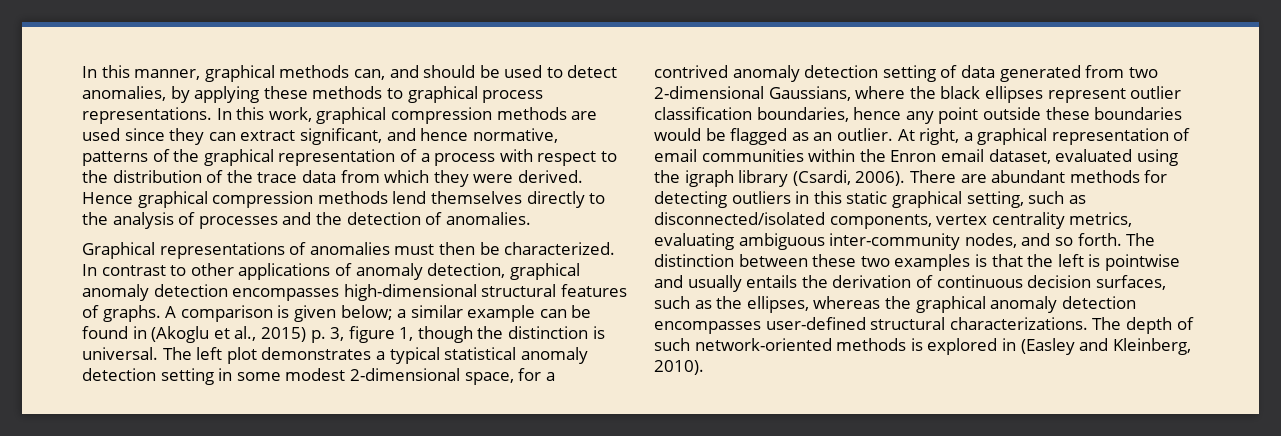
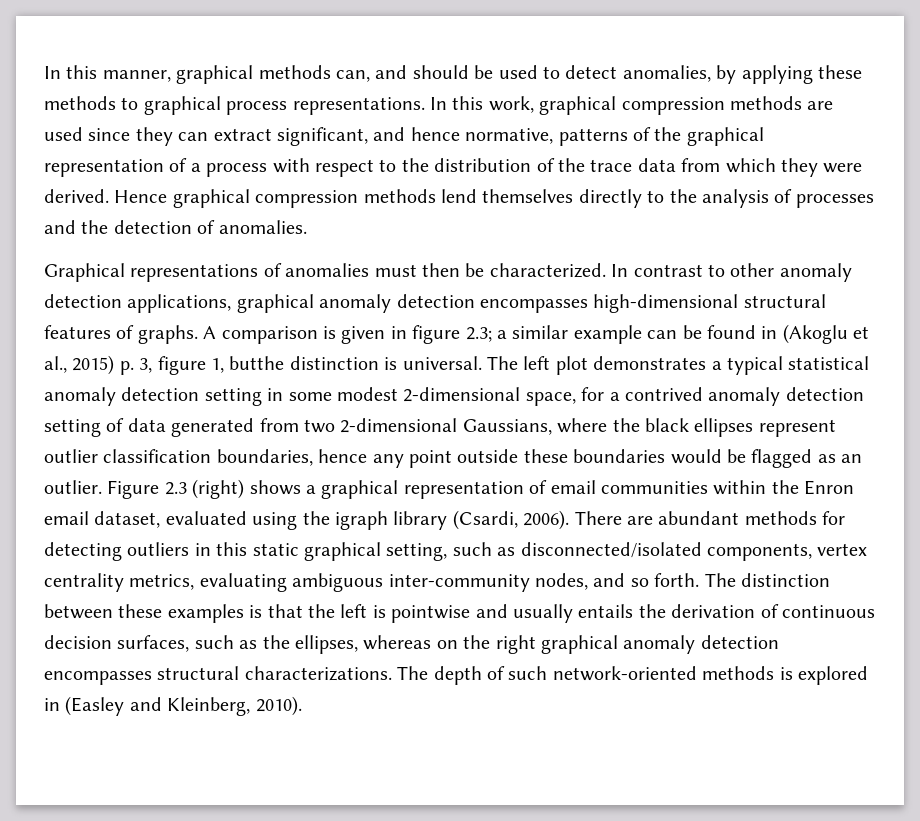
- In contrast to other applications of anomaly detection, graphical anomaly detection encompasses high-dimensional structural features of graphs.
+ In contrast to other anomaly detection applications, graphical anomaly detection encompasses high-dimensional structural features of graphs.
- A comparison is given below; a similar example can be found in (Akoglu et al., 2015) p. 3, figure 1, though the distinction is universal.
+ A comparison is given in figure 2.3; a similar example can be found in (Akoglu et al., 2015) p. 3, figure 1, butthe distinction is universal.
- At right, a graphical representation of email communities within the Enron email dataset, evaluated using the igraph library (Csardi, 2006).
+ Figure 2.3 (right) shows a graphical representation of email communities within the Enron email dataset, evaluated using the igraph library (Csardi, 2006).
- The distinction between these two examples is that the left is pointwise and usually entails the derivation of continuous decision surfaces, such as the ellipses, whereas the graphical anomaly detection encompasses user-defined structural characterizations.
+ The distinction between these examples is that the left is pointwise and usually entails the derivation of continuous decision surfaces, such as the ellipses, whereas on the right graphical anomaly detection encompasses structural characterizations.

